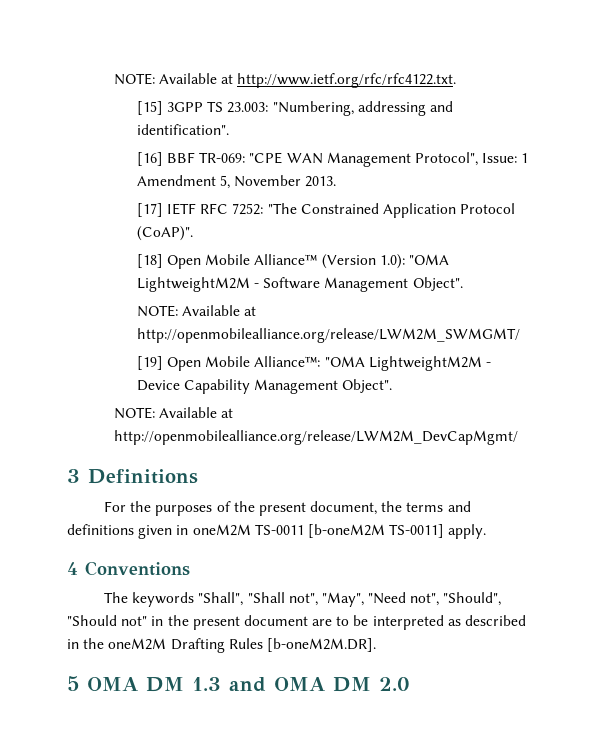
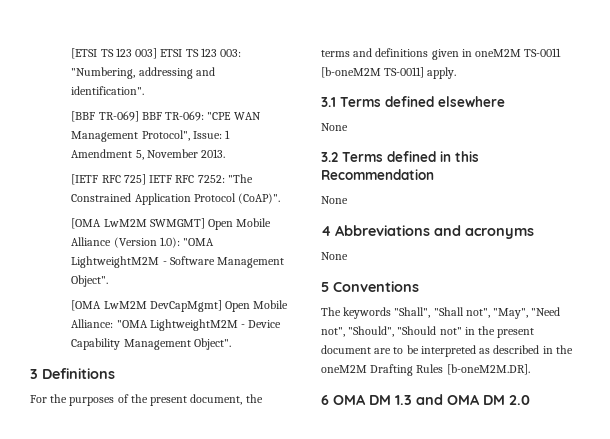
- NOTE: Available at http://www.ietf.org/rfc/rfc4122.txt.
- [15] 3GPP TS 23.003: "Numbering, addressing and identification".
+ [ETSI TS 123 003] ETSI TS 123 003: "Numbering, addressing and identification".
- [16] BBF TR-069: "CPE WAN Management Protocol", Issue: 1 Amendment 5, November 2013.
+ [BBF TR-069] BBF TR-069: "CPE WAN Management Protocol", Issue: 1 Amendment 5, November 2013.
- [17] IETF RFC 7252: "The Constrained Application Protocol (CoAP)".
+ [IETF RFC 725] IETF RFC 7252: "The Constrained Application Protocol (CoAP)".
- [18] Open Mobile Alliance™ (Version 1.0): "OMA LightweightM2M - Software Management Object".
+ [OMA LwM2M SWMGMT] Open Mobile Alliance (Version 1.0): "OMA LightweightM2M - Software Management Object".
- NOTE: Available at http://openmobilealliance.org/release/LWM2M_SWMGMT/
- [19] Open Mobile Alliance™: "OMA LightweightM2M - Device Capability Management Object".
+ [OMA LwM2M DevCapMgmt] Open Mobile Alliance: "OMA LightweightM2M - Device Capability Management Object".
- NOTE: Available at http://openmobilealliance.org/release/LWM2M_DevCapMgmt/
- 4 Conventions
+ 3.1 Terms defined elsewhere
+ None
+ 3.2 Terms defined in this Recommendation
+ None
+ 4 Abbreviations and acronyms
+ None
+ 5 Conventions
- 5 OMA DM 1.3 and OMA DM 2.0
+ 6 OMA DM 1.3 and OMA DM 2.0

